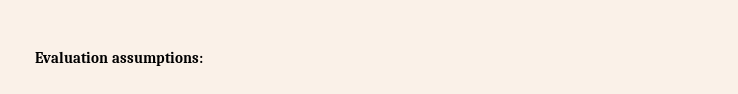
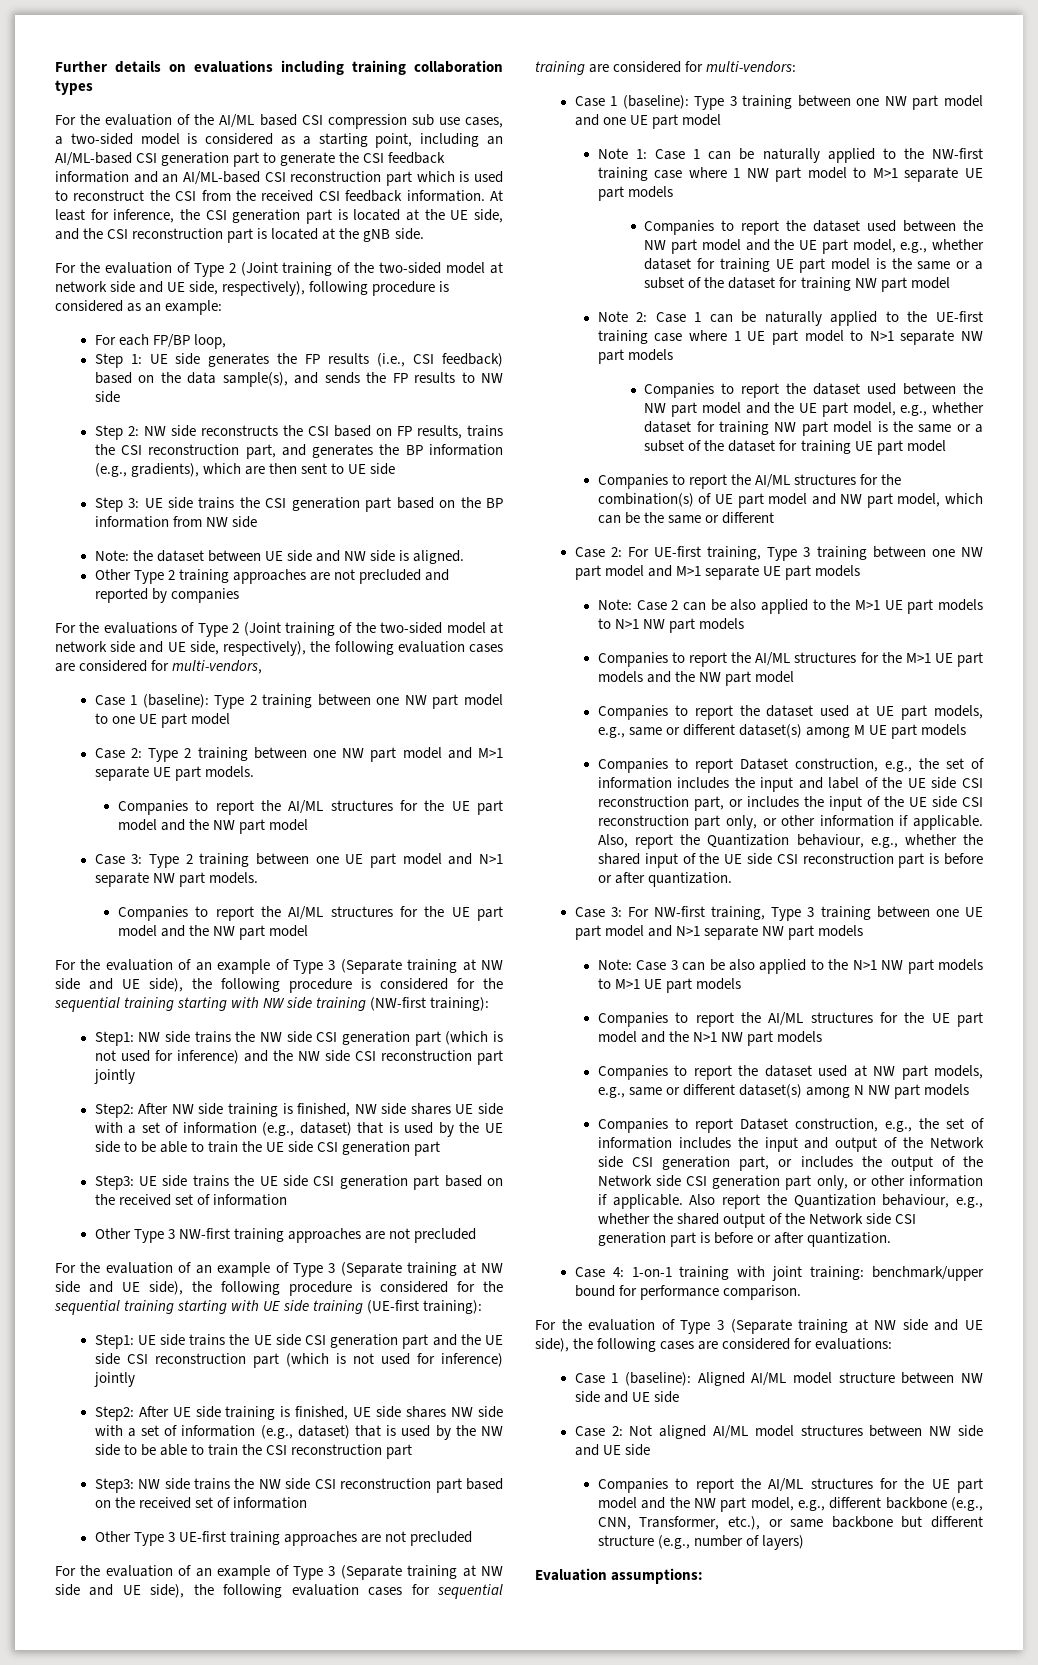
+ Further details on evaluations including training collaboration types
+ For the evaluation of the AI/ML based CSI compression sub use cases, a two-sided model is considered as a starting point, including an AI/ML-based CSI generation part to generate the CSI feedback information and an AI/ML-based CSI reconstruction part which is used to reconstruct the CSI from the received CSI feedback information. At least for inference, the CSI generation part is located at the UE side, and the CSI reconstruction part is located at the gNB side.
+ For the evaluation of Type 2 (Joint training of the two-sided model at network side and UE side, respectively), following procedure is considered as an example:
+ For each FP/BP loop,
+ Step 1: UE side generates the FP results (i.e., CSI feedback) based on the data sample(s), and sends the FP results to NW side
+ Step 2: NW side reconstructs the CSI based on FP results, trains the CSI reconstruction part, and generates the BP information (e.g., gradients), which are then sent to UE side
+ Step 3: UE side trains the CSI generation part based on the BP information from NW side
+ Note: the dataset between UE side and NW side is aligned.
+ Other Type 2 training approaches are not precluded and reported by companies
+ For the evaluations of Type 2 (Joint training of the two-sided model at network side and UE side, respectively), the following evaluation cases are considered for multi-vendors,
+ Case 1 (baseline): Type 2 training between one NW part model to one UE part model
+ Case 2: Type 2 training between one NW part model and M>1 separate UE part models.
+ Companies to report the AI/ML structures for the UE part model and the NW part model
+ Case 3: Type 2 training between one UE part model and N>1 separate NW part models.
+ Companies to report the AI/ML structures for the UE part model and the NW part model
+ For the evaluation of an example of Type 3 (Separate training at NW side and UE side), the following procedure is considered for the sequential training starting with NW side training (NW-first training):
+ Step1: NW side trains the NW side CSI generation part (which is not used for inference) and the NW side CSI reconstruction part jointly
+ Step2: After NW side training is finished, NW side shares UE side with a set of information (e.g., dataset) that is used by the UE side to be able to train the UE side CSI generation part
+ Step3: UE side trains the UE side CSI generation part based on the received set of information
+ Other Type 3 NW-first training approaches are not precluded
+ For the evaluation of an example of Type 3 (Separate training at NW side and UE side), the following procedure is considered for the sequential training starting with UE side training (UE-first training):
+ Step1: UE side trains the UE side CSI generation part and the UE side CSI reconstruction part (which is not used for inference) jointly
+ Step2: After UE side training is finished, UE side shares NW side with a set of information (e.g., dataset) that is used by the NW side to be able to train the CSI reconstruction part
+ Step3: NW side trains the NW side CSI reconstruction part based on the received set of information
+ Other Type 3 UE-first training approaches are not precluded
+ For the evaluation of an example of Type 3 (Separate training at NW side and UE side), the following evaluation cases for sequential training are considered for multi-vendors:
+ Case 1 (baseline): Type 3 training between one NW part model and one UE part model
+ Note 1: Case 1 can be naturally applied to the NW-first training case where 1 NW part model to M>1 separate UE part models
+ Companies to report the dataset used between the NW part model and the UE part model, e.g., whether dataset for training UE part model is the same or a subset of the dataset for training NW part model
+ Note 2: Case 1 can be naturally applied to the UE-first training case where 1 UE part model to N>1 separate NW part models
+ Companies to report the dataset used between the NW part model and the UE part model, e.g., whether dataset for training NW part model is the same or a subset of the dataset for training UE part model
+ Companies to report the AI/ML structures for the combination(s) of UE part model and NW part model, which can be the same or different
+ Case 2: For UE-first training, Type 3 training between one NW part model and M>1 separate UE part models
+ Note: Case 2 can be also applied to the M>1 UE part models to N>1 NW part models
+ Companies to report the AI/ML structures for the M>1 UE part models and the NW part model
+ Companies to report the dataset used at UE part models, e.g., same or different dataset(s) among M UE part models
+ Companies to report Dataset construction, e.g., the set of information includes the input and label of the UE side CSI reconstruction part, or includes the input of the UE side CSI reconstruction part only, or other information if applicable. Also, report the Quantization behaviour, e.g., whether the shared input of the UE side CSI reconstruction part is before or after quantization.
+ Case 3: For NW-first training, Type 3 training between one UE part model and N>1 separate NW part models
+ Note: Case 3 can be also applied to the N>1 NW part models to M>1 UE part models
+ Companies to report the AI/ML structures for the UE part model and the N>1 NW part models
+ Companies to report the dataset used at NW part models, e.g., same or different dataset(s) among N NW part models
+ Companies to report Dataset construction, e.g., the set of information includes the input and output of the Network side CSI generation part, or includes the output of the Network side CSI generation part only, or other information if applicable. Also report the Quantization behaviour, e.g., whether the shared output of the Network side CSI generation part is before or after quantization.
+ Case 4: 1-on-1 training with joint training: benchmark/upper bound for performance comparison.
+ For the evaluation of Type 3 (Separate training at NW side and UE side), the following cases are considered for evaluations:
+ Case 1 (baseline): Aligned AI/ML model structure between NW side and UE side
+ Case 2: Not aligned AI/ML model structures between NW side and UE side
+ Companies to report the AI/ML structures for the UE part model and the NW part model, e.g., different backbone (e.g., CNN, Transformer, etc.), or same backbone but different structure (e.g., number of layers)

